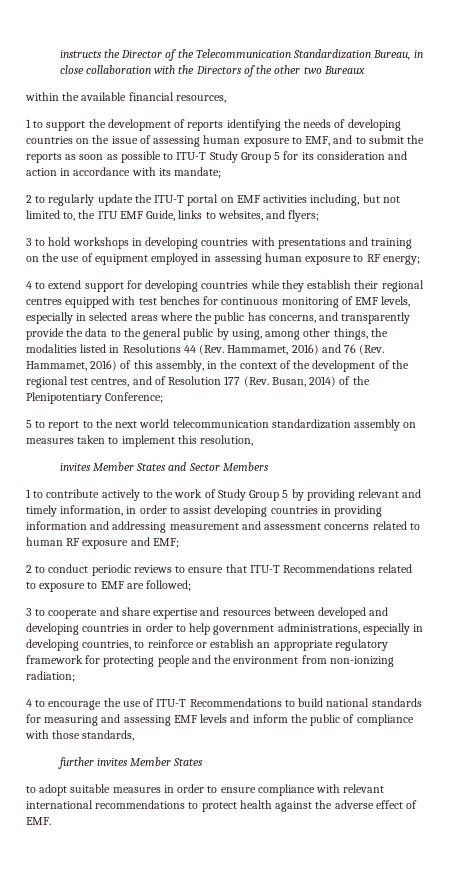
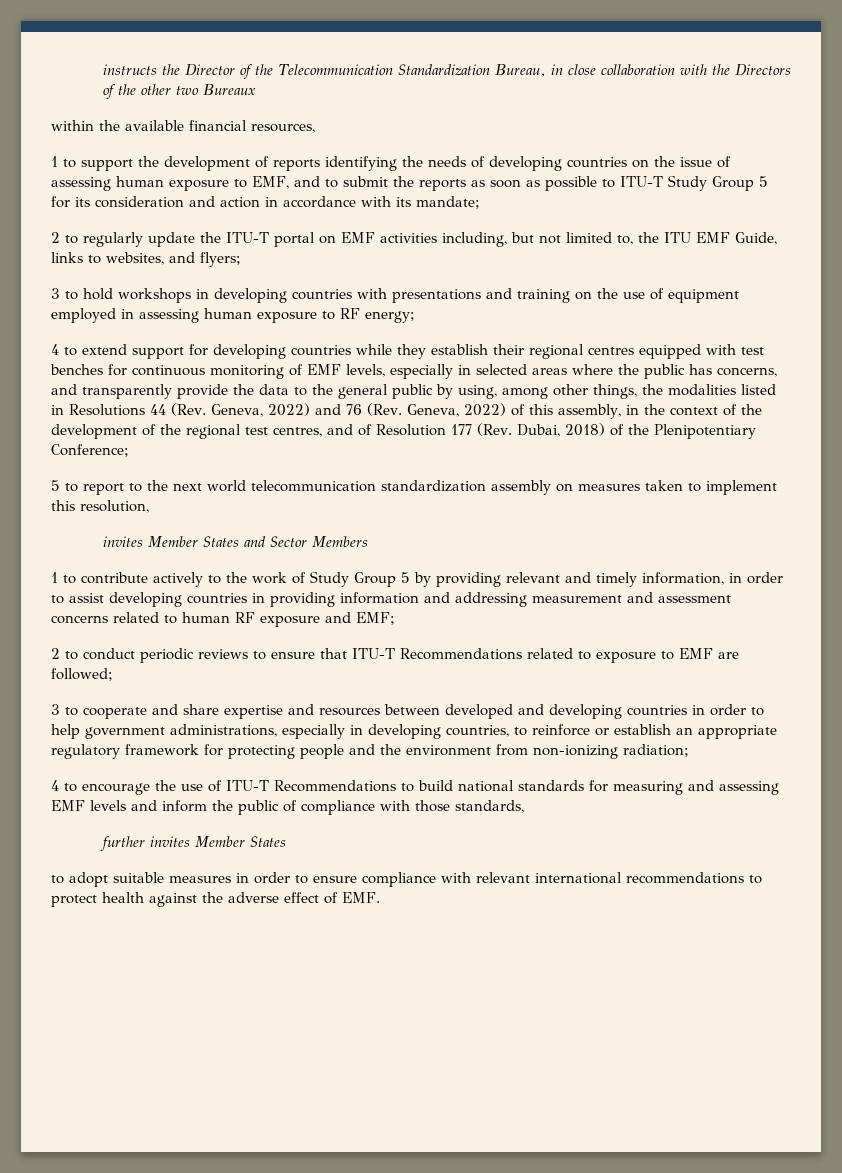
- 4 to extend support for developing countries while they establish their regional centres equipped with test benches for continuous monitoring of EMF levels, especially in selected areas where the public has concerns, and transparently provide the data to the general public by using, among other things, the modalities listed in Resolutions 44 (Rev. Hammamet, 2016) and 76 (Rev. Hammamet, 2016) of this assembly, in the context of the development of the regional test centres, and of Resolution 177 (Rev. Busan, 2014) of the Plenipotentiary Conference;
+ 4 to extend support for developing countries while they establish their regional centres equipped with test benches for continuous monitoring of EMF levels, especially in selected areas where the public has concerns, and transparently provide the data to the general public by using, among other things, the modalities listed in Resolutions 44 (Rev. Geneva, 2022) and 76 (Rev. Geneva, 2022) of this assembly, in the context of the development of the regional test centres, and of Resolution 177 (Rev. Dubai, 2018) of the Plenipotentiary Conference;

